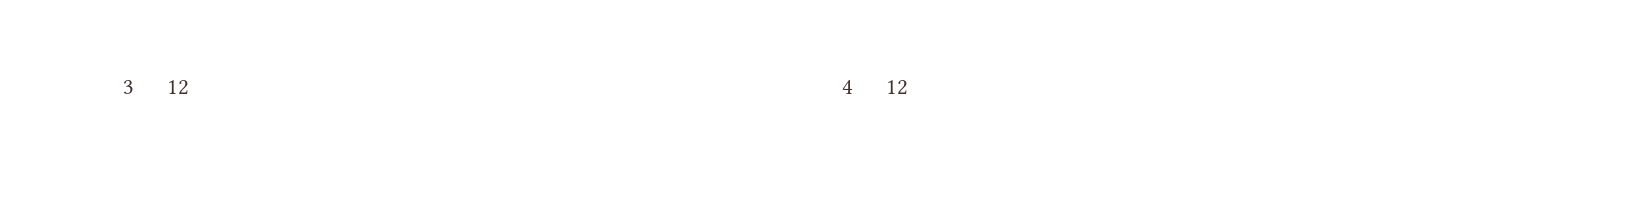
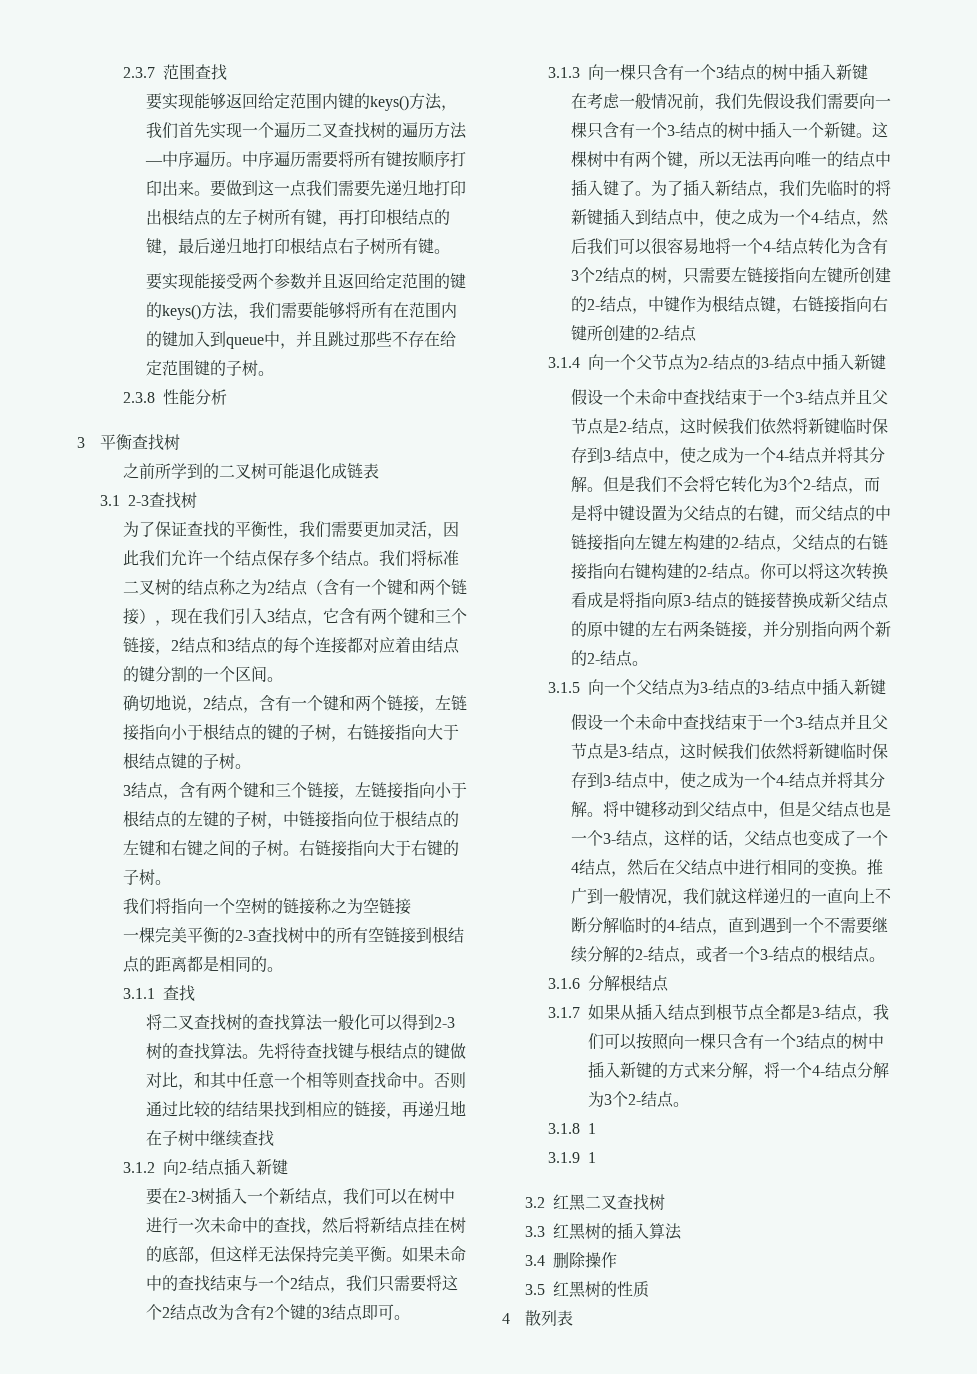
- 3 12
- 4 12
+ 2.3.7范围查找
+ 要实现能够返回给定范围内键的keys()方法，我们首先实现一个遍历二叉查找树的遍历方法—中序遍历。中序遍历需要将所有键按顺序打印出来。要做到这一点我们需要先递归地打印出根结点的左子树所有键，再打印根结点的键，最后递归地打印根结点右子树所有键。
+ 要实现能接受两个参数并且返回给定范围的键的keys()方法，我们需要能够将所有在范围内的键加入到queue中，并且跳过那些不存在给定范围键的子树。
+ 2.3.8性能分析
+ 3平衡查找树
+ 之前所学到的二叉树可能退化成链表
+ 3.1 2-3查找树
+ 为了保证查找的平衡性，我们需要更加灵活，因此我们允许一个结点保存多个结点。我们将标准二叉树的结点称之为2结点（含有一个键和两个链接），现在我们引入3结点，它含有两个键和三个链接，2结点和3结点的每个连接都对应着由结点的键分割的一个区间。
+ 确切地说，2结点，含有一个键和两个链接，左链接指向小于根结点的键的子树，右链接指向大于根结点键的子树。
+ 3结点，含有两个键和三个链接，左链接指向小于根结点的左键的子树，中链接指向位于根结点的左键和右键之间的子树。右链接指向大于右键的子树。
+ 我们将指向一个空树的链接称之为空链接
+ 一棵完美平衡的2-3查找树中的所有空链接到根结点的距离都是相同的。
+ 3.1.1查找
+ 将二叉查找树的查找算法一般化可以得到2-3树的查找算法。先将待查找键与根结点的键做对比，和其中任意一个相等则查找命中。否则通过比较的结结果找到相应的链接，再递归地在子树中继续查找
+ 3.1.2向2-结点插入新键
+ 要在2-3树插入一个新结点，我们可以在树中进行一次未命中的查找，然后将新结点挂在树的底部，但这样无法保持完美平衡。如果未命中的查找结束与一个2结点，我们只需要将这个2结点改为含有2个键的3结点即可。
+ 3.1.3向一棵只含有一个3结点的树中插入新键
+ 在考虑一般情况前，我们先假设我们需要向一棵只含有一个3-结点的树中插入一个新键。这棵树中有两个键，所以无法再向唯一的结点中插入键了。为了插入新结点，我们先临时的将新键插入到结点中，使之成为一个4-结点，然后我们可以很容易地将一个4-结点转化为含有3个2结点的树，只需要左链接指向左键所创建的2-结点，中键作为根结点键，右链接指向右键所创建的2-结点
+ 3.1.4向一个父节点为2-结点的3-结点中插入新键
+ 假设一个未命中查找结束于一个3-结点并且父节点是2-结点，这时候我们依然将新键临时保存到3-结点中，使之成为一个4-结点并将其分解。但是我们不会将它转化为3个2-结点，而是将中键设置为父结点的右键，而父结点的中链接指向左键左构建的2-结点，父结点的右链接指向右键构建的2-结点。你可以将这次转换看成是将指向原3-结点的链接替换成新父结点的原中键的左右两条链接，并分别指向两个新的2-结点。
+ 3.1.5向一个父结点为3-结点的3-结点中插入新键
+ 假设一个未命中查找结束于一个3-结点并且父节点是3-结点，这时候我们依然将新键临时保存到3-结点中，使之成为一个4-结点并将其分解。将中键移动到父结点中，但是父结点也是一个3-结点，这样的话，父结点也变成了一个4结点，然后在父结点中进行相同的变换。推广到一般情况，我们就这样递归的一直向上不断分解临时的4-结点，直到遇到一个不需要继续分解的2-结点，或者一个3-结点的根结点。
+ 3.1.6分解根结点
+ 3.1.7如果从插入结点到根节点全都是3-结点，我们可以按照向一棵只含有一个3结点的树中插入新键的方式来分解，将一个4-结点分解为3个2-结点。
+ 3.1.8 1
+ 3.1.9 1
+ 3.2红黑二叉查找树
+ 3.3红黑树的插入算法
+ 3.4删除操作
+ 3.5红黑树的性质
+ 4散列表

